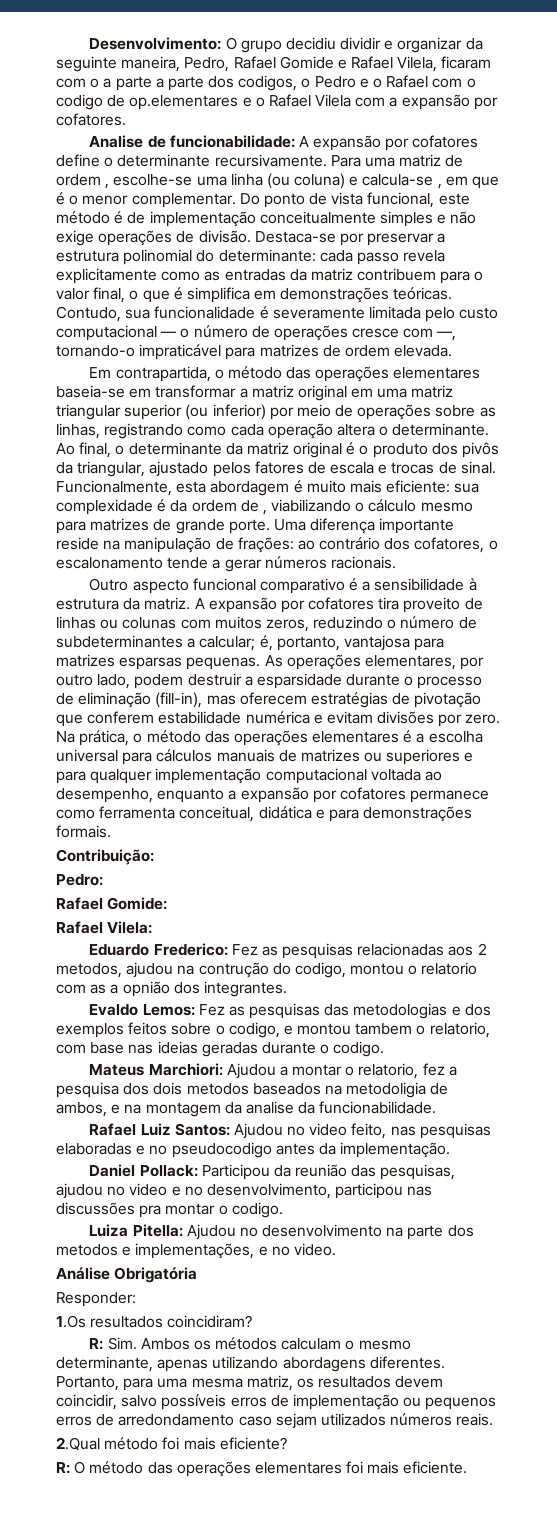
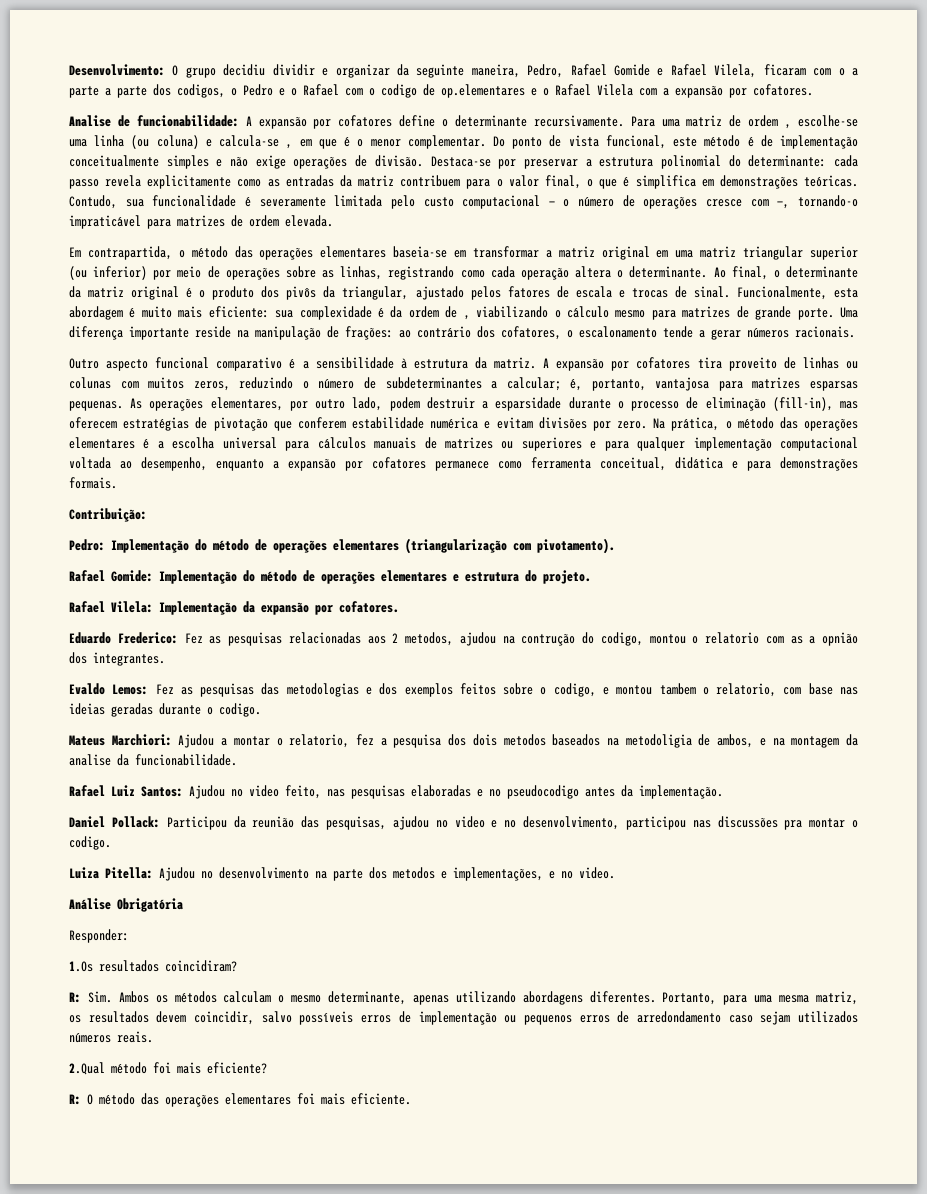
- Pedro:
- Rafael Gomide:
- Rafael Vilela:
+ Pedro: Implementação do método de operações elementares (triangularização com pivotamento).
+ Rafael Gomide: Implementação do método de operações elementares e estrutura do projeto.
+ Rafael Vilela: Implementação da expansão por cofatores.

